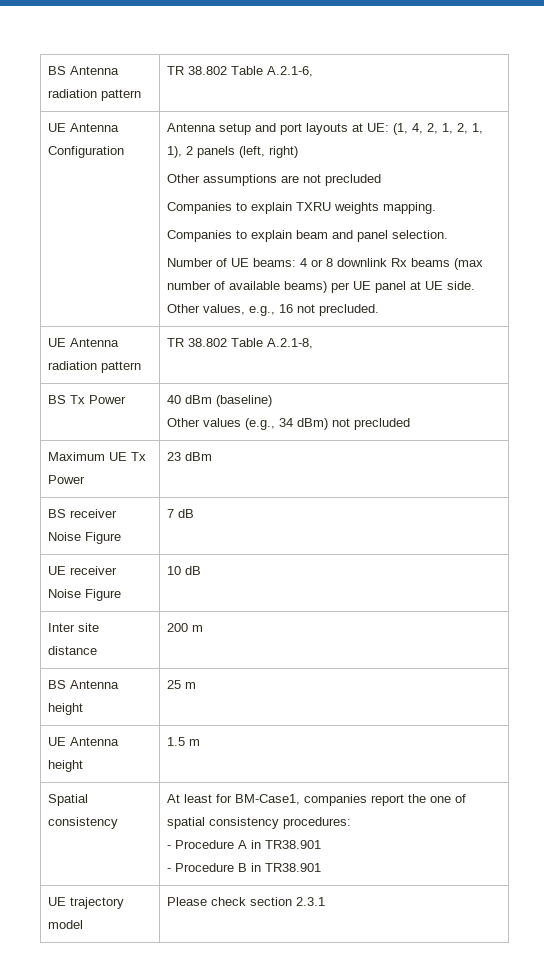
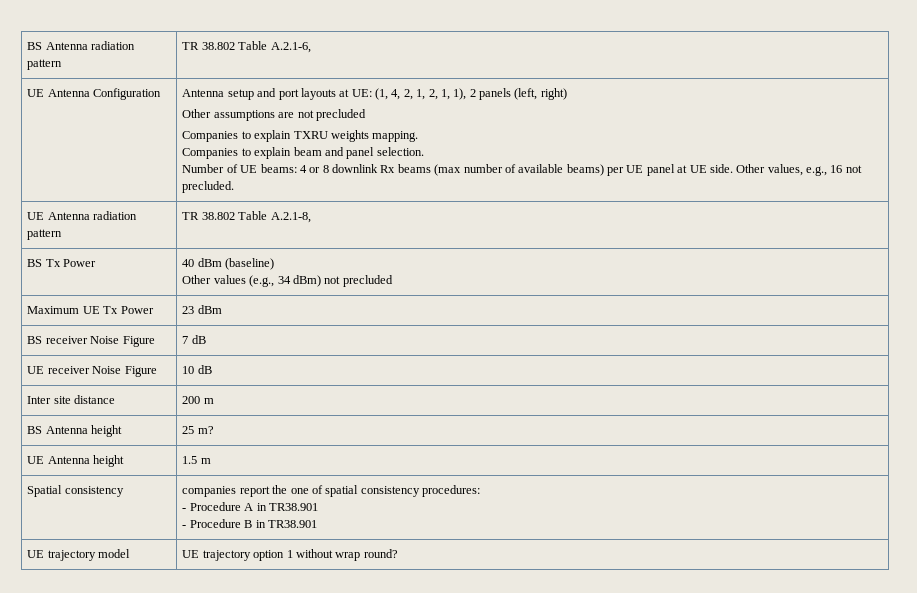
- BS Antenna height | 25 m
+ BS Antenna height | 25 m?
- Spatial consistency | At least for BM-Case1, companies report the one of spatial consistency procedures:
+ Spatial consistency | companies report the one of spatial consistency procedures:
- UE trajectory model | Please check section 2.3.1
+ UE trajectory model | UE trajectory option 1 without wrap round?

